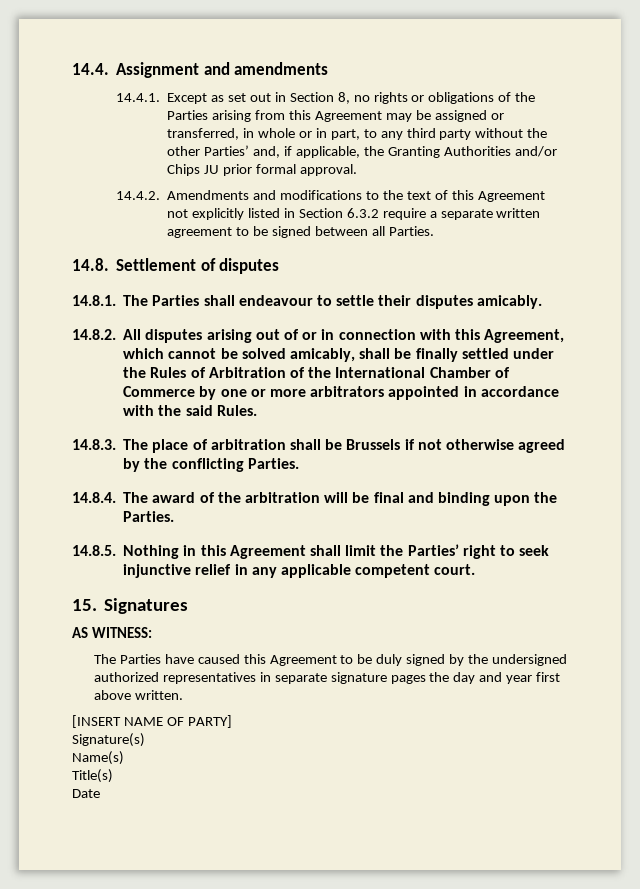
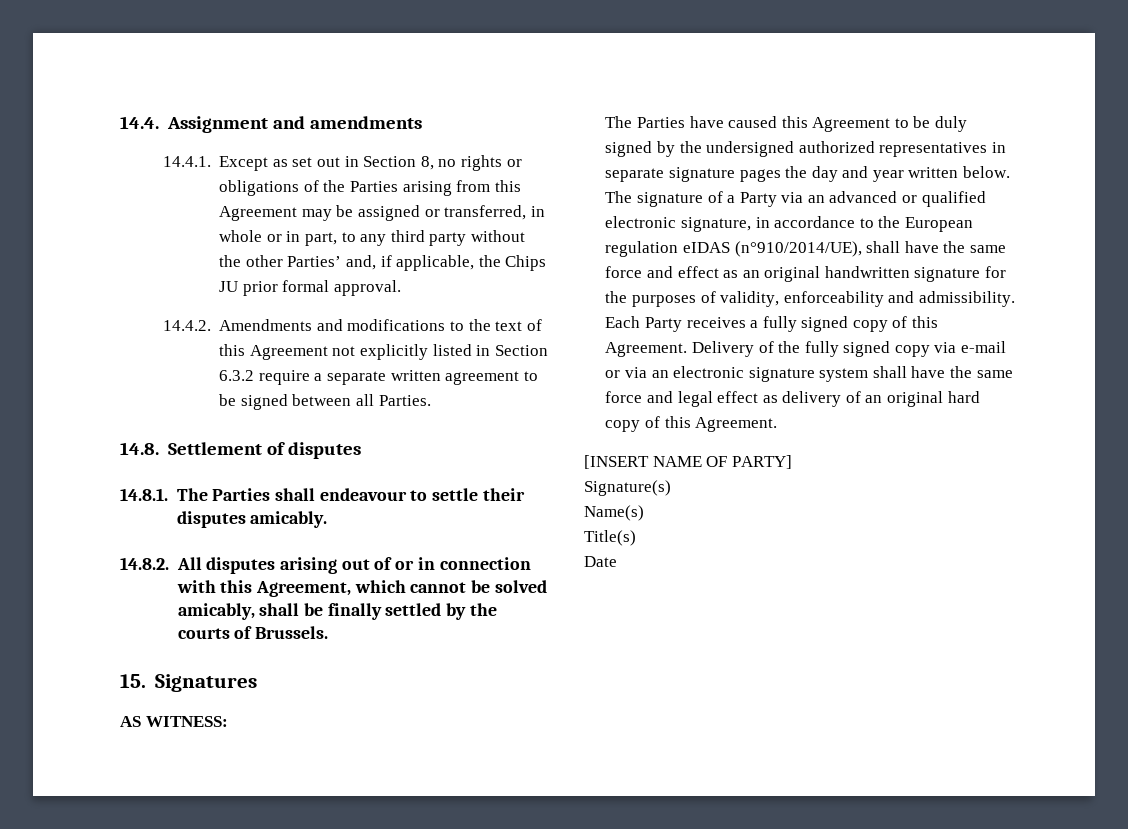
- 14.4.1. Except as set out in Section 8, no rights or obligations of the Parties arising from this Agreement may be assigned or transferred, in whole or in part, to any third party without the other Parties’ and, if applicable, the Granting Authorities and/or Chips JU prior formal approval.
+ 14.4.1. Except as set out in Section 8, no rights or obligations of the Parties arising from this Agreement may be assigned or transferred, in whole or in part, to any third party without the other Parties’ and, if applicable, the Chips JU prior formal approval.
- 14.8.2. All disputes arising out of or in connection with this Agreement, which cannot be solved amicably, shall be finally settled under the Rules of Arbitration of the International Chamber of Commerce by one or more arbitrators appointed in accordance with the said Rules.
- 14.8.3. The place of arbitration shall be Brussels if not otherwise agreed by the conflicting Parties.
- 14.8.4. The award of the arbitration will be final and binding upon the Parties.
- 14.8.5. Nothing in this Agreement shall limit the Parties’ right to seek injunctive relief in any applicable competent court.
+ 14.8.2. All disputes arising out of or in connection with this Agreement, which cannot be solved amicably, shall be finally settled by the courts of Brussels.
- The Parties have caused this Agreement to be duly signed by the undersigned authorized representatives in separate signature pages the day and year first above written.
+ The Parties have caused this Agreement to be duly signed by the undersigned authorized representatives in separate signature pages the day and year written below. The signature of a Party via an advanced or qualified electronic signature, in accordance to the European regulation eIDAS (n°910/2014/UE), shall have the same force and effect as an original handwritten signature for the purposes of validity, enforceability and admissibility. Each Party receives a fully signed copy of this Agreement. Delivery of the fully signed copy via e-mail or via an electronic signature system shall have the same force and legal effect as delivery of an original hard copy of this Agreement.

